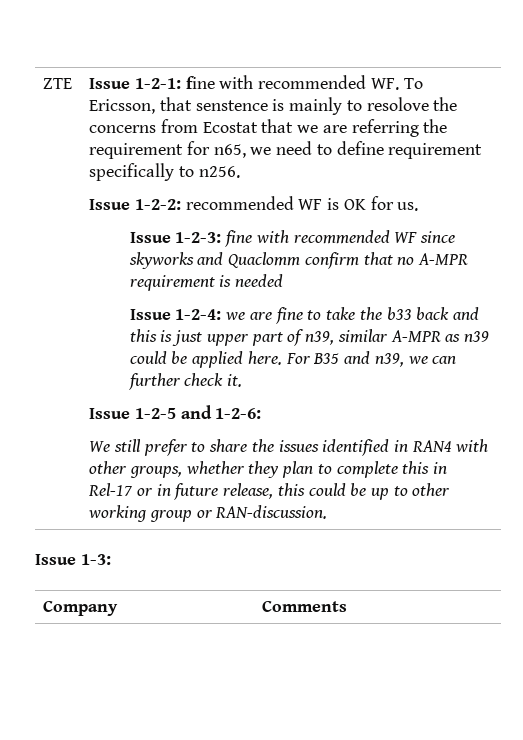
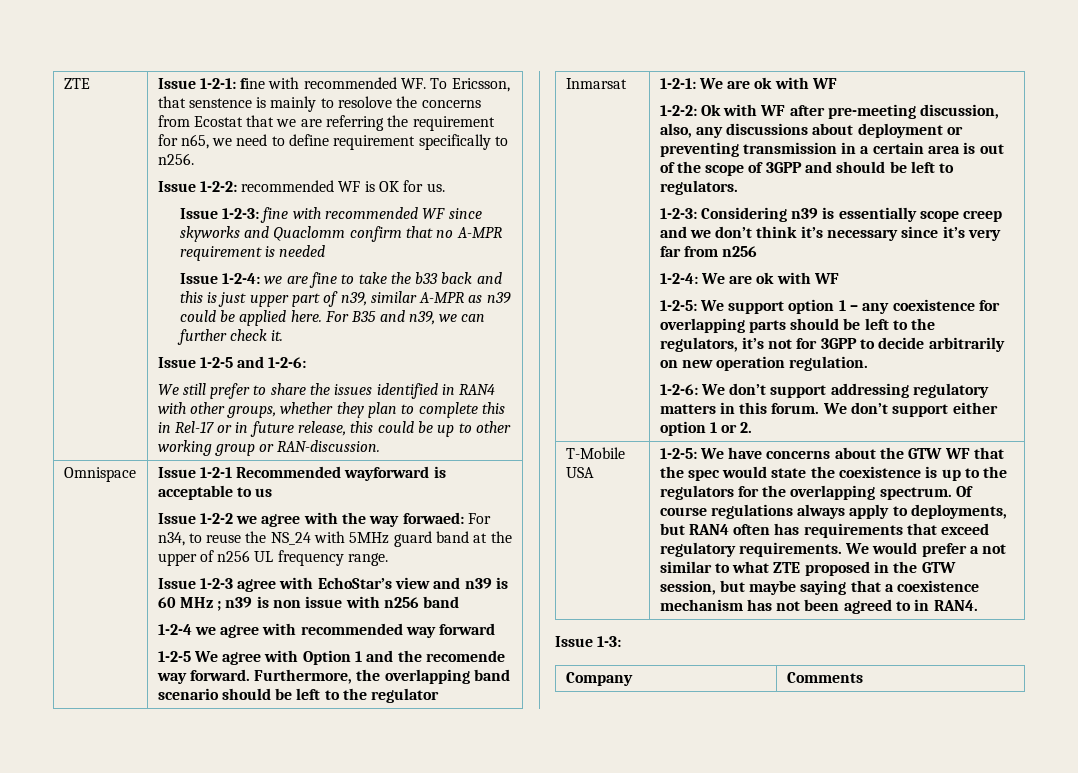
+ Omnispace | Issue 1-2-1 Recommended wayforward is acceptable to us
+ Issue 1-2-2 we agree with the way forwaed: For n34, to reuse the NS_24 with 5MHz guard band at the upper of n256 UL frequency range.
+ Issue 1-2-3 agree with EchoStar’s view and n39 is 60 MHz ; n39 is non issue with n256 band
+ 1-2-4 we agree with recommended way forward
+ 1-2-5 We agree with Option 1 and the recomende way forward. Furthermore, the overlapping band scenario should be left to the regulator
+ Inmarsat | 1-2-1: We are ok with WF
+ 1-2-2: Ok with WF after pre-meeting discussion, also, any discussions about deployment or preventing transmission in a certain area is out of the scope of 3GPP and should be left to regulators.
+ 1-2-3: Considering n39 is essentially scope creep and we don’t think it’s necessary since it’s very far from n256
+ 1-2-4: We are ok with WF
+ 1-2-5: We support option 1 – any coexistence for overlapping parts should be left to the regulators, it’s not for 3GPP to decide arbitrarily on new operation regulation.
+ 1-2-6: We don’t support addressing regulatory matters in this forum. We don’t support either option 1 or 2.
+ T-Mobile USA | 1-2-5: We have concerns about the GTW WF that the spec would state the coexistence is up to the regulators for the overlapping spectrum. Of course regulations always apply to deployments, but RAN4 often has requirements that exceed regulatory requirements. We would prefer a not similar to what ZTE proposed in the GTW session, but maybe saying that a coexistence mechanism has not been agreed to in RAN4.

